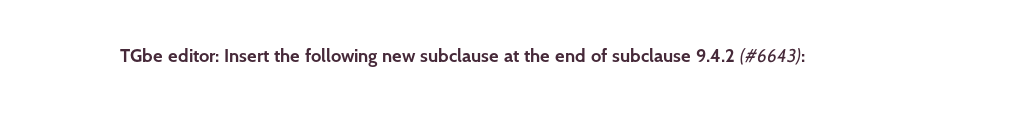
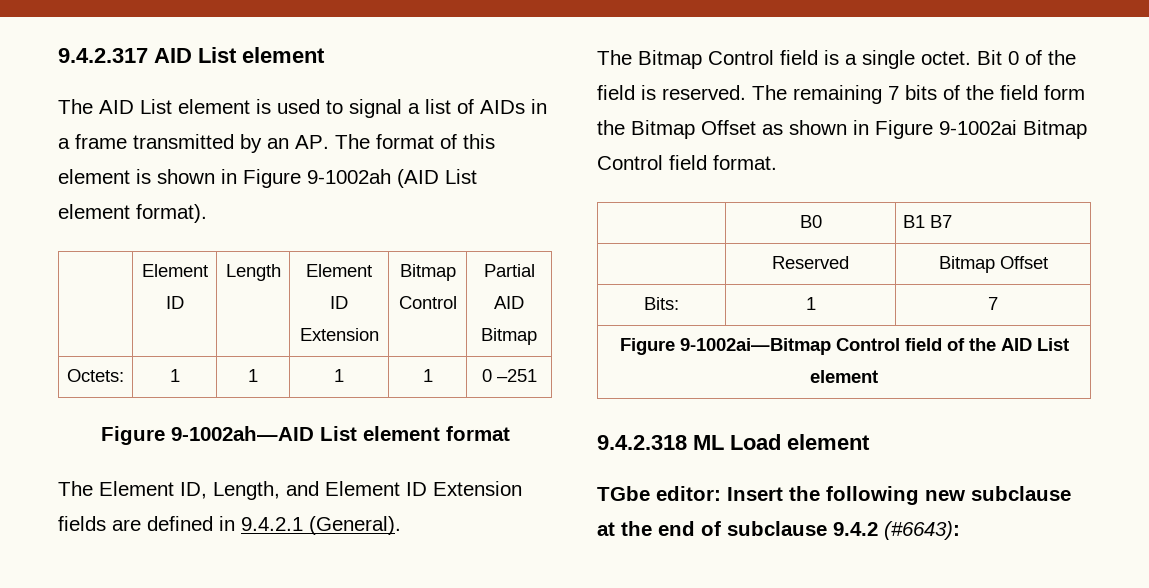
+ 9.4.2.317 AID List element
+ The AID List element is used to signal a list of AIDs in a frame transmitted by an AP. The format of this element is shown in Figure 9-1002ah (AID List element format).
+ | Element ID | Length | Element ID Extension | Bitmap Control | Partial AID Bitmap
+ Octets: | 1 | 1 | 1 | 1 | 0 –251
+ Figure 9-1002ah—AID List element format
+ The Element ID, Length, and Element ID Extension fields are defined in 9.4.2.1 (General).
+ The Bitmap Control field is a single octet. Bit 0 of the field is reserved. The remaining 7 bits of the field form the Bitmap Offset as shown in Figure 9-1002ai Bitmap Control field format.
+ | B0 | B1 B7
+ | Reserved | Bitmap Offset
+ Bits: | 1 | 7
+ Figure 9-1002ai—Bitmap Control field of the AID List element
+ 9.4.2.318 ML Load element

